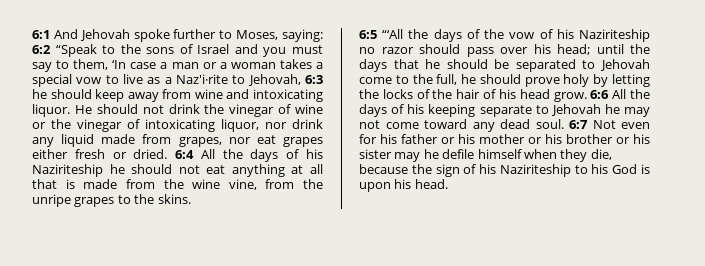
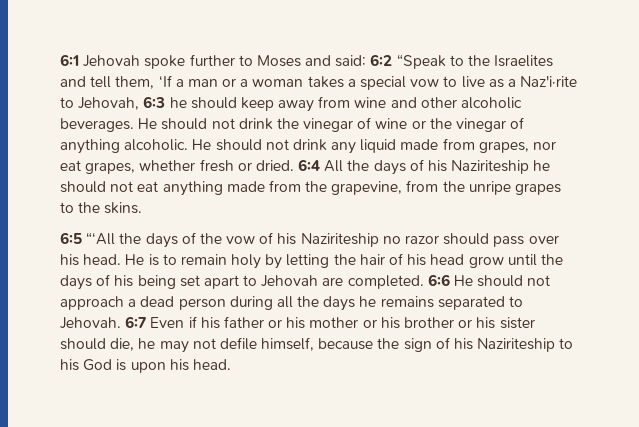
- 6:1 And Jehovah spoke further to Moses, saying: 6:2 “Speak to the sons of Israel and you must say to them, ‘In case a man or a woman takes a special vow to live as a Naz′i·rite to Jehovah, 6:3 he should keep away from wine and intoxicating liquor.
+ 6:1 Jehovah spoke further to Moses and said: 6:2 “Speak to the Israelites and tell them, ‘If a man or a woman takes a special vow to live as a Naz′i·rite to Jehovah, 6:3 he should keep away from wine and other alcoholic beverages.
- He should not drink the vinegar of wine or the vinegar of intoxicating liquor, nor drink any liquid made from grapes, nor eat grapes either fresh or dried.
+ He should not drink the vinegar of wine or the vinegar of anything alcoholic. He should not drink any liquid made from grapes, nor eat grapes, whether fresh or dried.
- 6:4 All the days of his Naziriteship he should not eat anything at all that is made from the wine vine, from the unripe grapes to the skins.
+ 6:4 All the days of his Naziriteship he should not eat anything made from the grapevine, from the unripe grapes to the skins.
- 6:5 “‘All the days of the vow of his Naziriteship no razor should pass over his head; until the days that he should be separated to Jehovah come to the full, he should prove holy by letting the locks of the hair of his head grow. 6:6 All the days of his keeping separate to Jehovah he may not come toward any dead soul. 6:7 Not even for his father or his mother or his brother or his sister may he defile himself when they die, because the sign of his Naziriteship to his God is upon his head.
+ 6:5 “‘All the days of the vow of his Naziriteship no razor should pass over his head. He is to remain holy by letting the hair of his head grow until the days of his being set apart to Jehovah are completed. 6:6 He should not approach a dead person during all the days he remains separated to Jehovah. 6:7 Even if his father or his mother or his brother or his sister should die, he may not defile himself, because the sign of his Naziriteship to his God is upon his head.

